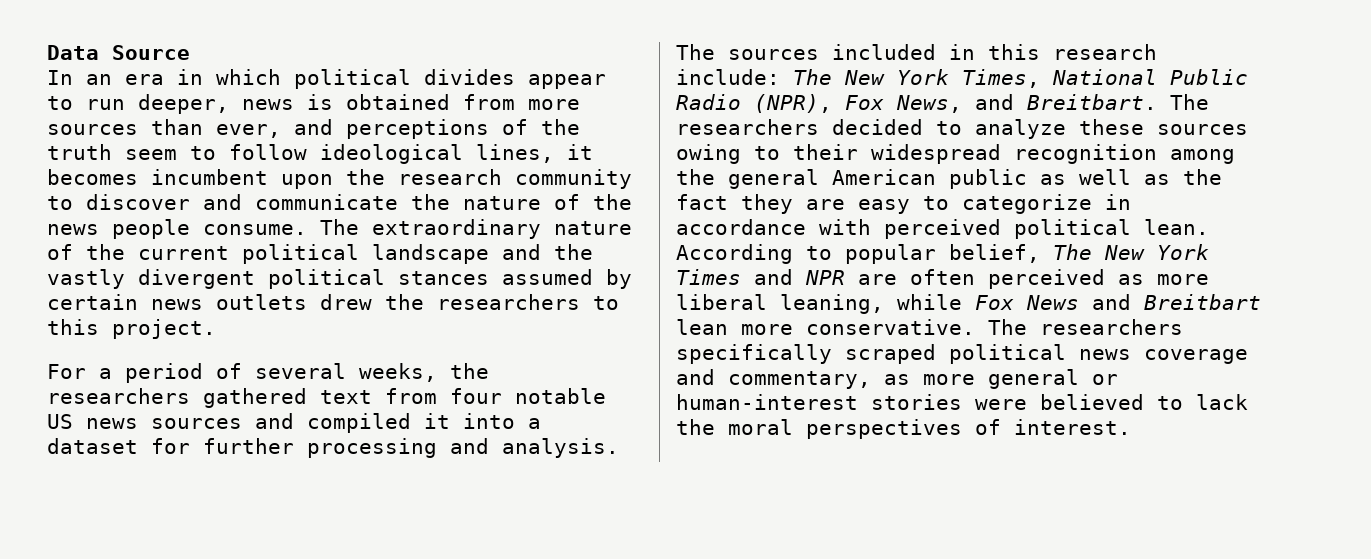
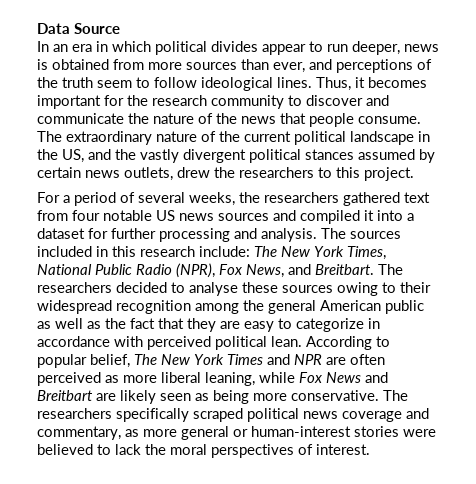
- In an era in which political divides appear to run deeper, news is obtained from more sources than ever, and perceptions of the truth seem to follow ideological lines, it becomes incumbent upon the research community to discover and communicate the nature of the news people consume.
+ In an era in which political divides appear to run deeper, news is obtained from more sources than ever, and perceptions of the truth seem to follow ideological lines. Thus, it becomes important for the research community to discover and communicate the nature of the news that people consume.
- The extraordinary nature of the current political landscape and the vastly divergent political stances assumed by certain news outlets drew the researchers to this project.
+ The extraordinary nature of the current political landscape in the US, and the vastly divergent political stances assumed by certain news outlets, drew the researchers to this project.
- The researchers decided to analyze these sources owing to their widespread recognition among the general American public as well as the fact they are easy to categorize in accordance with perceived political lean.
+ The researchers decided to analyse these sources owing to their widespread recognition among the general American public as well as the fact that they are easy to categorize in accordance with perceived political lean.
- According to popular belief, The New York Times and NPR are often perceived as more liberal leaning, while Fox News and Breitbart lean more conservative.
+ According to popular belief, The New York Times and NPR are often perceived as more liberal leaning, while Fox News and Breitbart are likely seen as being more conservative.

